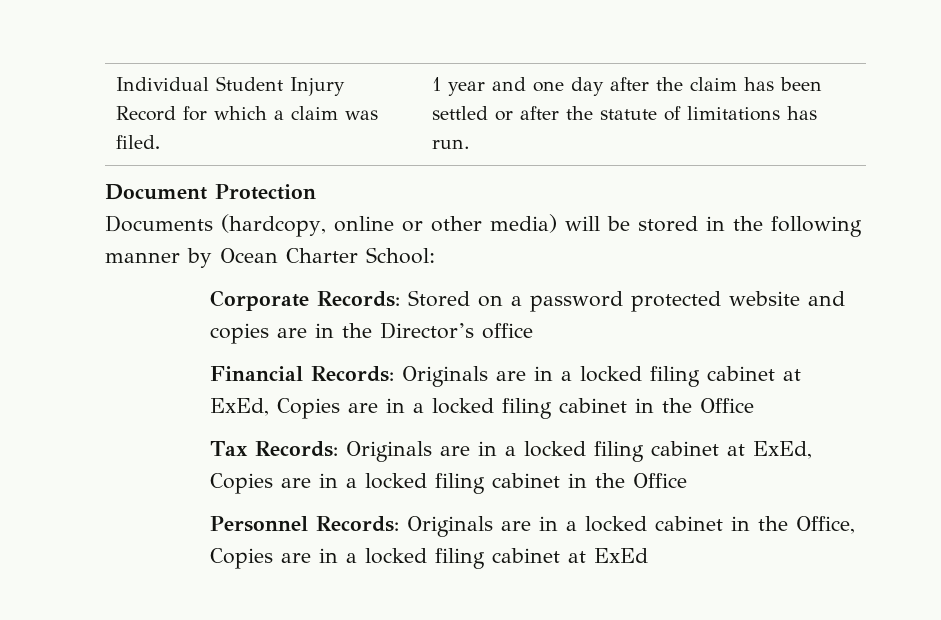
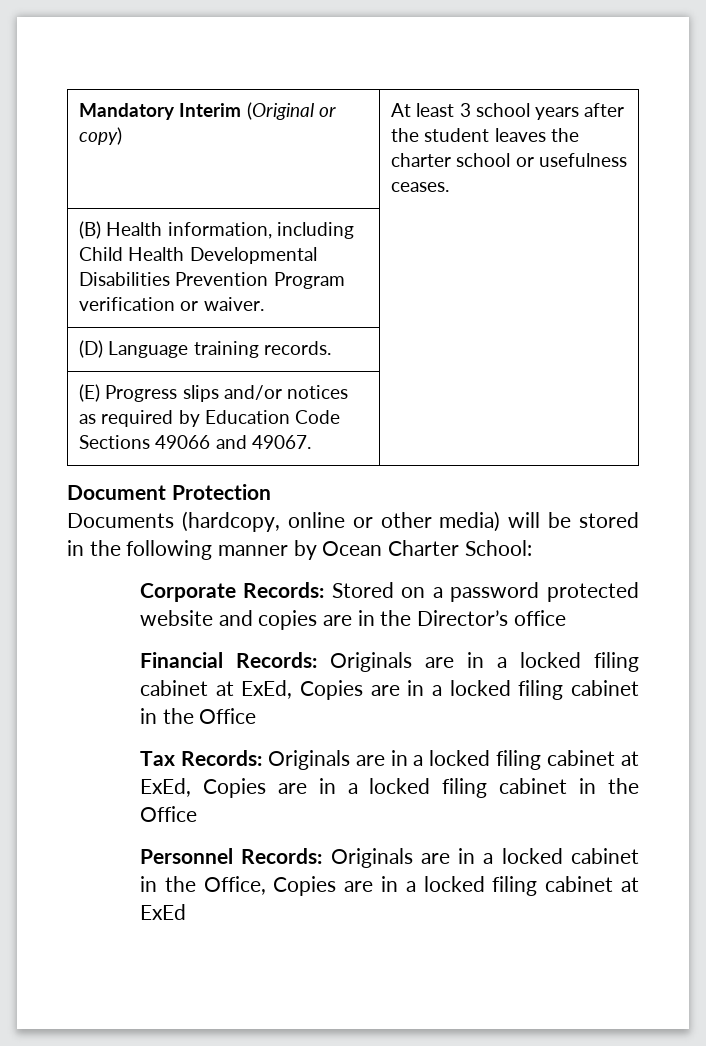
- Individual Student Injury Record for which a claim was filed. | 1 year and one day after the claim has been settled or after the statute of limitations has run.
+ Mandatory Interim (Original or copy) | At least 3 school years after the student leaves the charter school or usefulness ceases.
+ (B) Health information, including Child Health Developmental Disabilities Prevention Program verification or waiver. |
+ (D) Language training records. |
+ (E) Progress slips and/or notices as required by Education Code Sections 49066 and 49067. |

